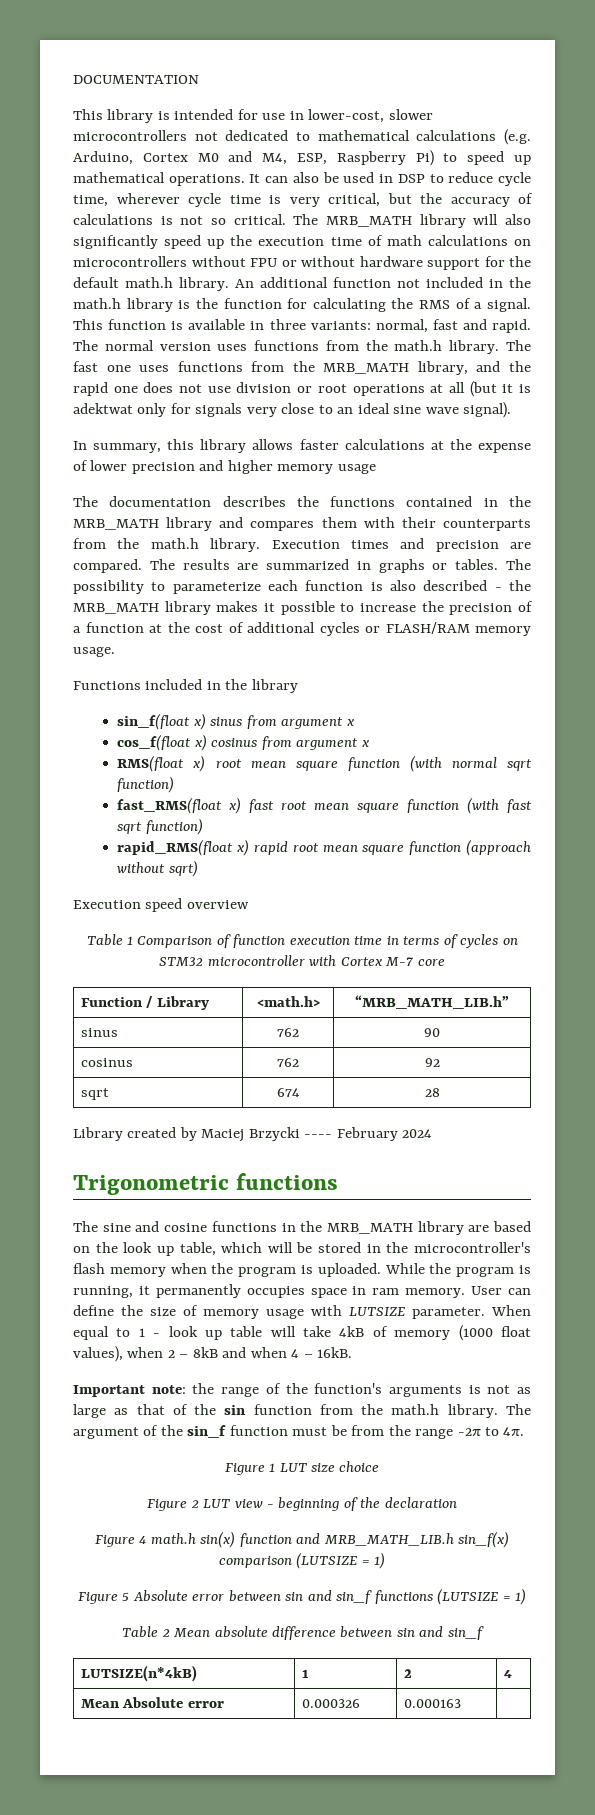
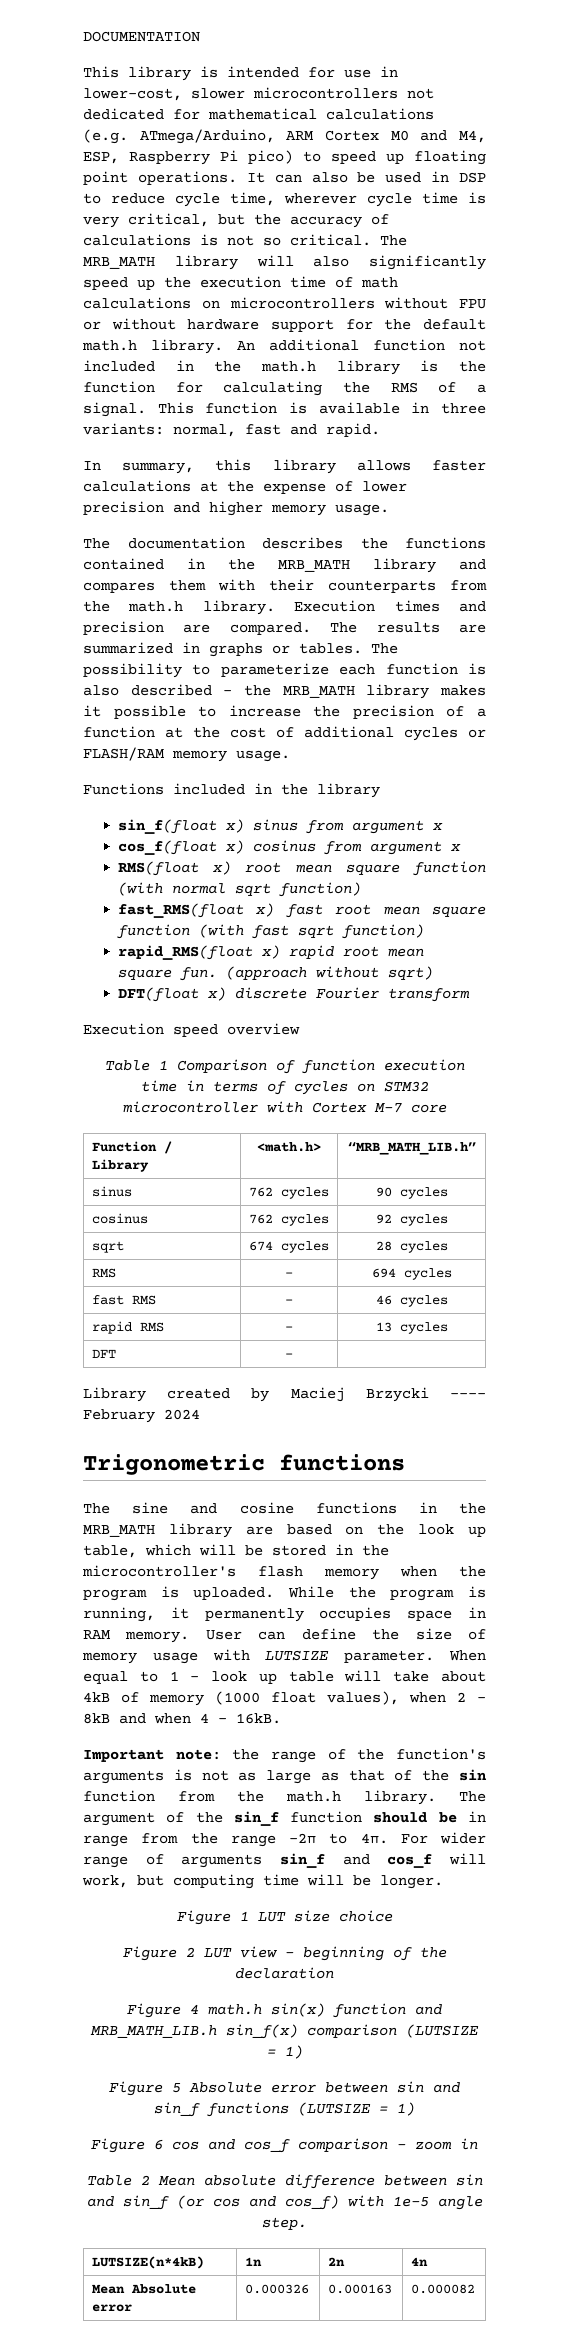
- This library is intended for use in lower-cost, slower microcontrollers not dedicated to mathematical calculations (e.g. Arduino, Cortex M0 and M4, ESP, Raspberry Pi) to speed up mathematical operations.
+ This library is intended for use in lower-cost, slower microcontrollers not dedicated for mathematical calculations (e.g. ATmega/Arduino, ARM Cortex M0 and M4, ESP, Raspberry Pi pico) to speed up floating point operations.
- The normal version uses functions from the math.h library. The fast one uses functions from the MRB_MATH library, and the rapid one does not use division or root operations at all (but it is adektwat only for signals very close to an ideal sine wave signal).
- In summary, this library allows faster calculations at the expense of lower precision and higher memory usage
+ In summary, this library allows faster calculations at the expense of lower precision and higher memory usage.
- rapid_RMS(float x) rapid root mean square function (approach without sqrt)
+ rapid_RMS(float x) rapid root mean square fun. (approach without sqrt)
+ DFT(float x) discrete Fourier transform
- sinus | 762 | 90
+ sinus | 762 cycles | 90 cycles
- cosinus | 762 | 92
+ cosinus | 762 cycles | 92 cycles
- sqrt | 674 | 28
+ sqrt | 674 cycles | 28 cycles
+ RMS | - | 694 cycles
+ fast RMS | - | 46 cycles
+ rapid RMS | - | 13 cycles
+ DFT | - |
- While the program is running, it permanently occupies space in ram memory.
+ While the program is running, it permanently occupies space in RAM memory.
- When equal to 1 - look up table will take 4kB of memory (1000 float values), when 2 – 8kB and when 4 – 16kB.
+ When equal to 1 - look up table will take about 4kB of memory (1000 float values), when 2 – 8kB and when 4 – 16kB.
- The argument of the sin_f function must be from the range -2π to 4π.
+ The argument of the sin_f function should be in range from the range -2π to 4π. For wider range of arguments sin_f and cos_f will work, but computing time will be longer.
+ Figure 6 cos and cos_f comparison - zoom in
- Table 2 Mean absolute difference between sin and sin_f
- LUTSIZE(n*4kB) | 1 | 2 | 4
+ Table 2 Mean absolute difference between sin and sin_f (or cos and cos_f) with 1e-5 angle step.
+ LUTSIZE(n*4kB) | 1n | 2n | 4n
- Mean Absolute error | 0.000326 | 0.000163 |
+ Mean Absolute error | 0.000326 | 0.000163 | 0.000082

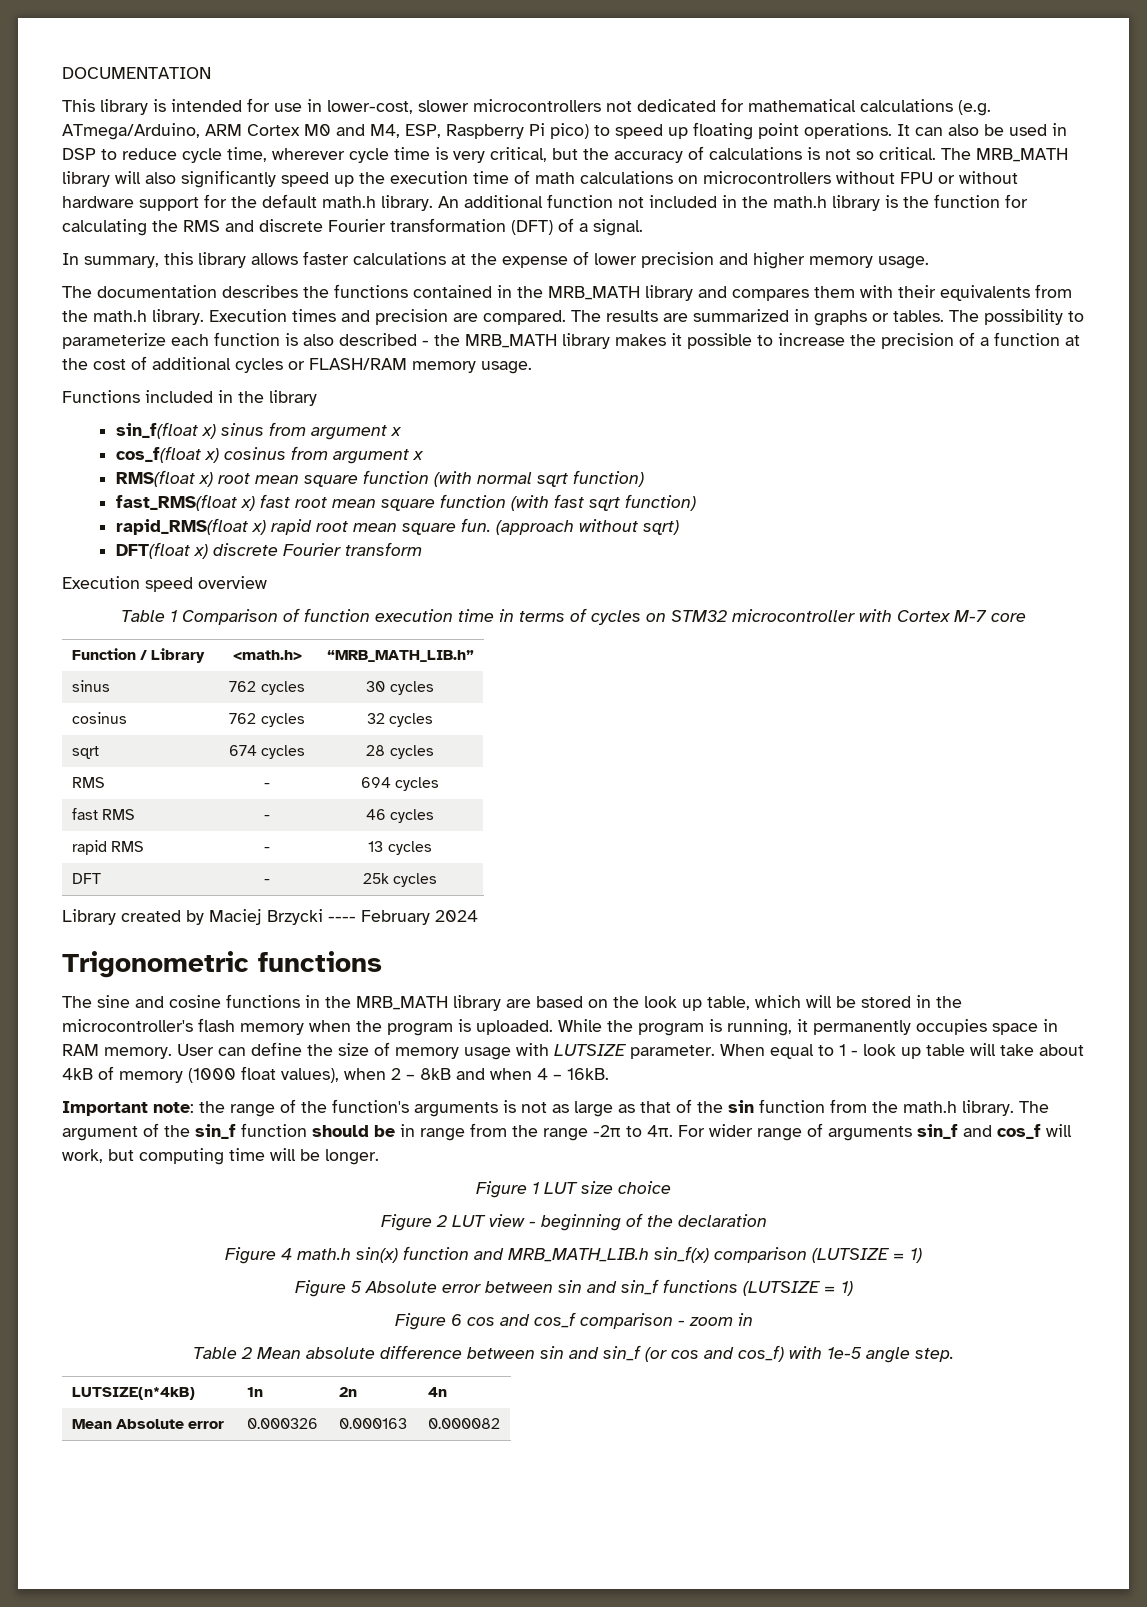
- An additional function not included in the math.h library is the function for calculating the RMS of a signal. This function is available in three variants: normal, fast and rapid.
+ An additional function not included in the math.h library is the function for calculating the RMS and discrete Fourier transformation (DFT) of a signal.
- The documentation describes the functions contained in the MRB_MATH library and compares them with their counterparts from the math.h library.
+ The documentation describes the functions contained in the MRB_MATH library and compares them with their equivalents from the math.h library.
- sinus | 762 cycles | 90 cycles
+ sinus | 762 cycles | 30 cycles
- cosinus | 762 cycles | 92 cycles
+ cosinus | 762 cycles | 32 cycles
- DFT | - |
+ DFT | - | 25k cycles

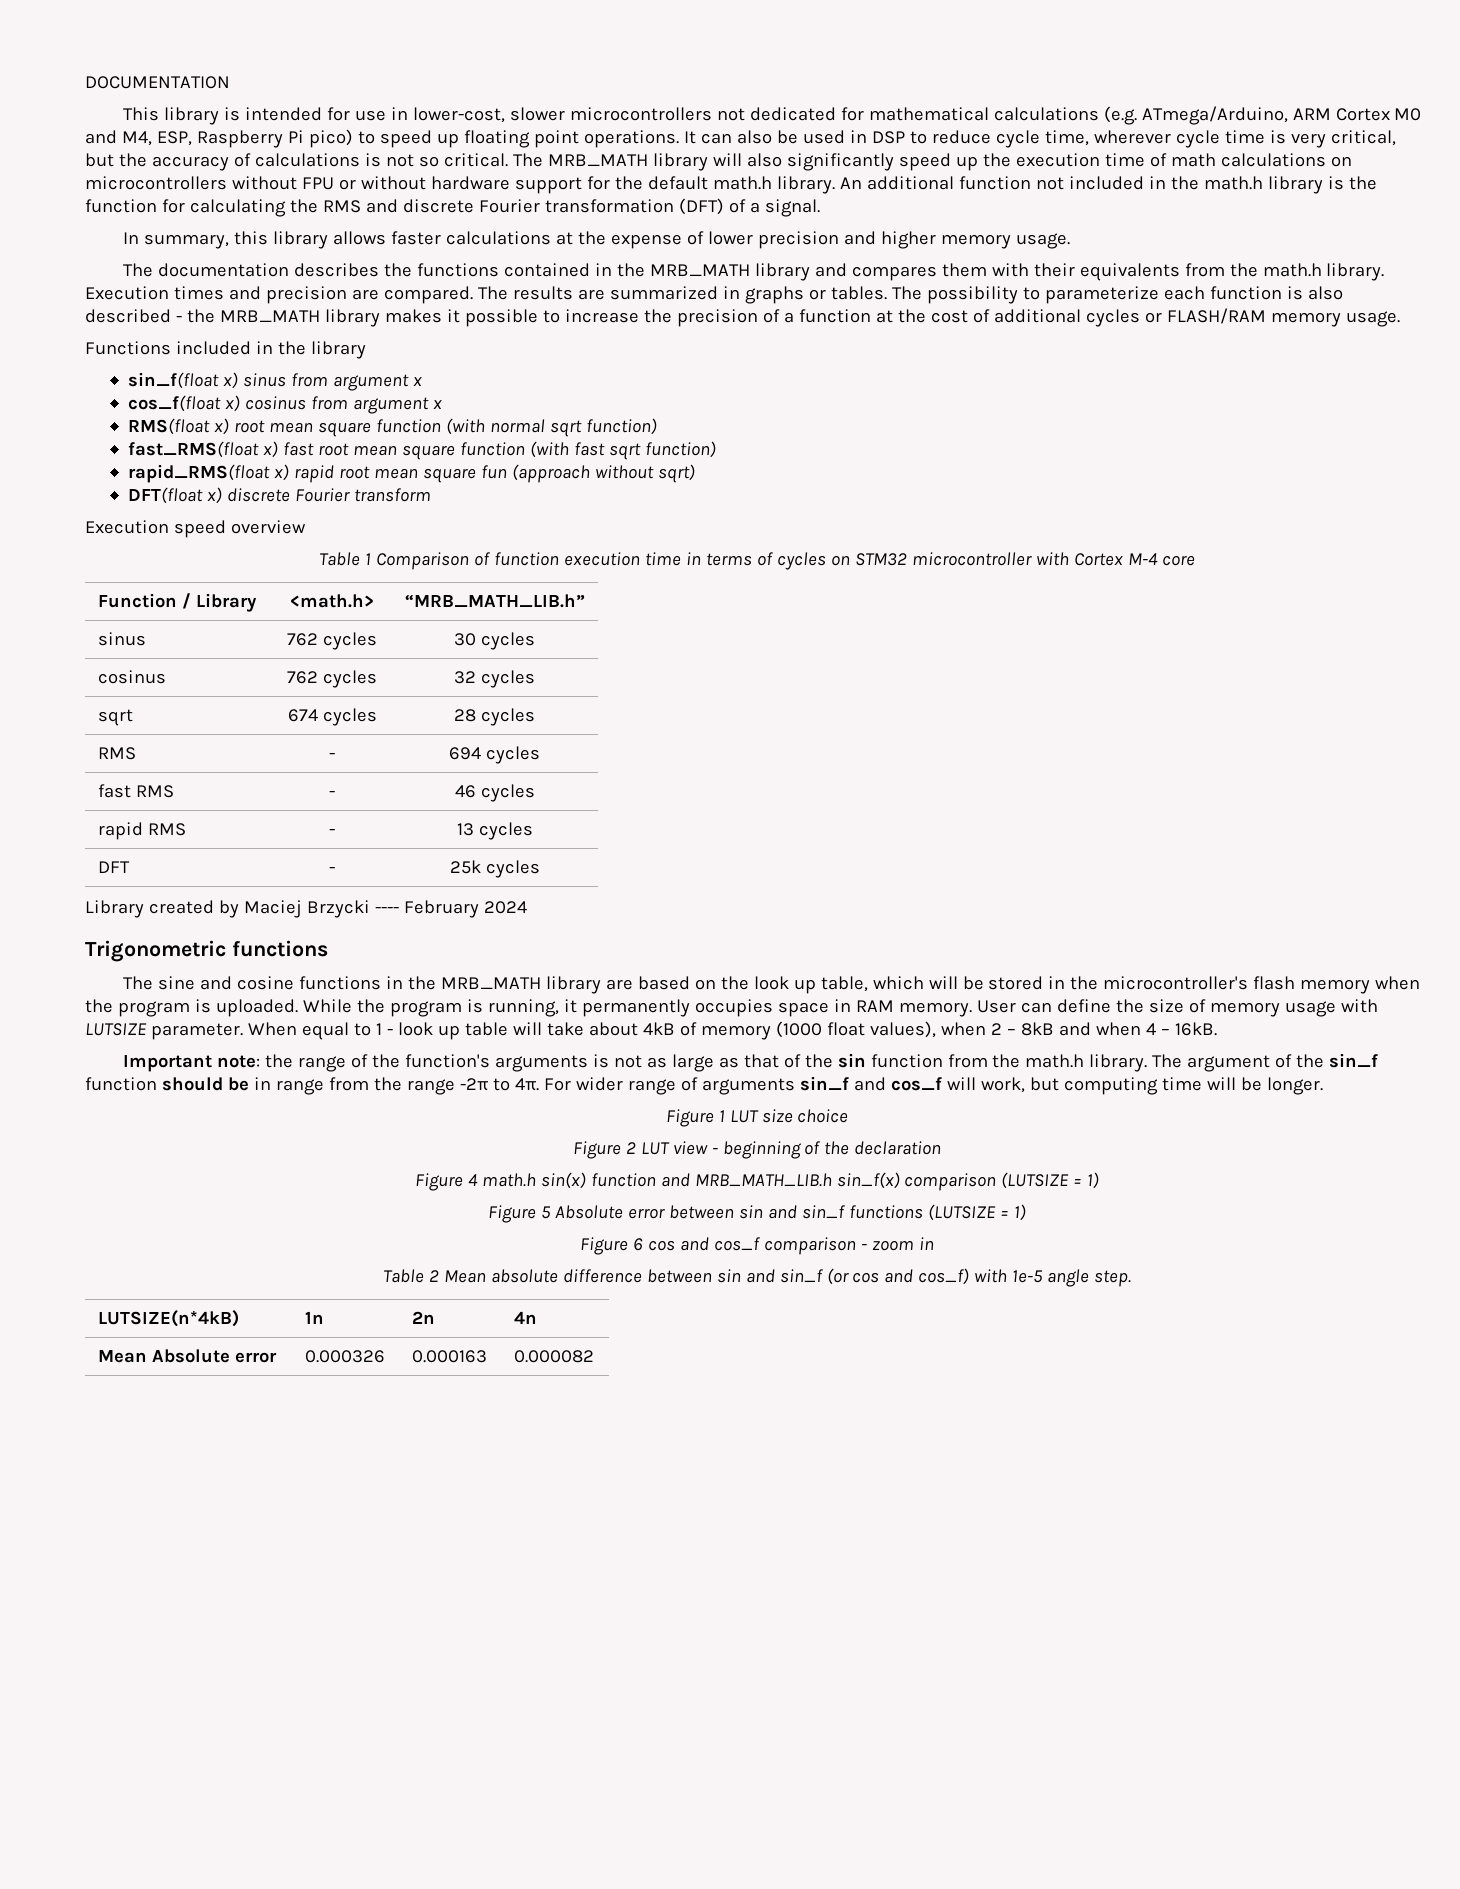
- rapid_RMS(float x) rapid root mean square fun. (approach without sqrt)
+ rapid_RMS(float x) rapid root mean square fun (approach without sqrt)
- Table 1 Comparison of function execution time in terms of cycles on STM32 microcontroller with Cortex M-7 core
+ Table 1 Comparison of function execution time in terms of cycles on STM32 microcontroller with Cortex M-4 core

